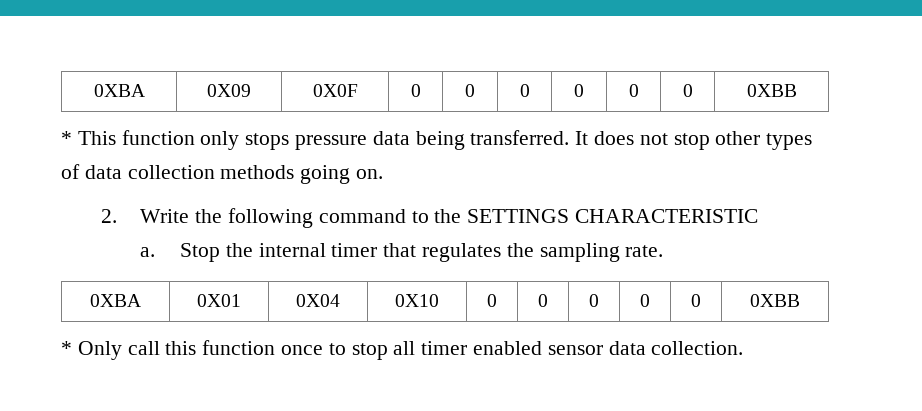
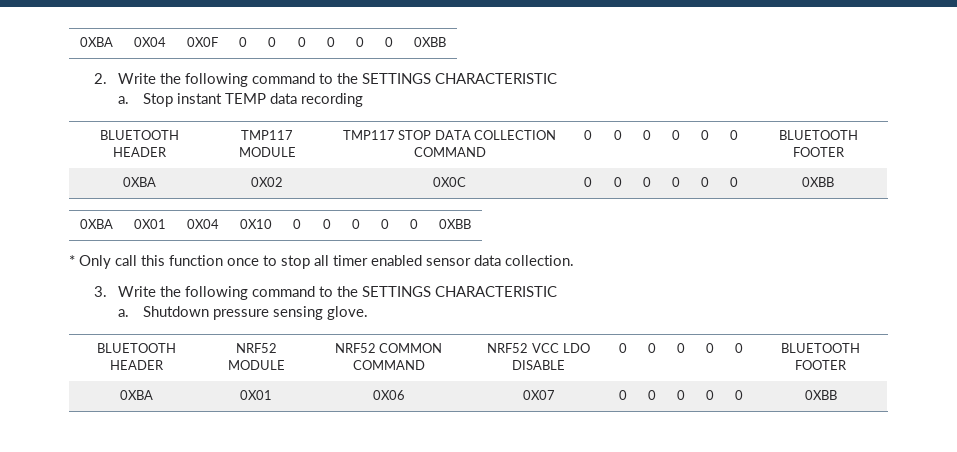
- 0XBA | 0X09 | 0X0F | 0 | 0 | 0 | 0 | 0 | 0 | 0XBB
+ 0XBA | 0X04 | 0X0F | 0 | 0 | 0 | 0 | 0 | 0 | 0XBB
- * This function only stops pressure data being transferred. It does not stop other types of data collection methods going on.
- Stop the internal timer that regulates the sampling rate.
+ Stop instant TEMP data recording
+ BLUETOOTH HEADER | TMP117 MODULE | TMP117 STOP DATA COLLECTION COMMAND | 0 | 0 | 0 | 0 | 0 | 0 | BLUETOOTH FOOTER
+ 0XBA | 0X02 | 0X0C | 0 | 0 | 0 | 0 | 0 | 0 | 0XBB
+ 3. Write the following command to the SETTINGS CHARACTERISTIC
+ a. Shutdown pressure sensing glove.
+ BLUETOOTH HEADER | NRF52 MODULE | NRF52 COMMON COMMAND | NRF52 VCC LDO DISABLE | 0 | 0 | 0 | 0 | 0 | BLUETOOTH FOOTER
+ 0XBA | 0X01 | 0X06 | 0X07 | 0 | 0 | 0 | 0 | 0 | 0XBB

